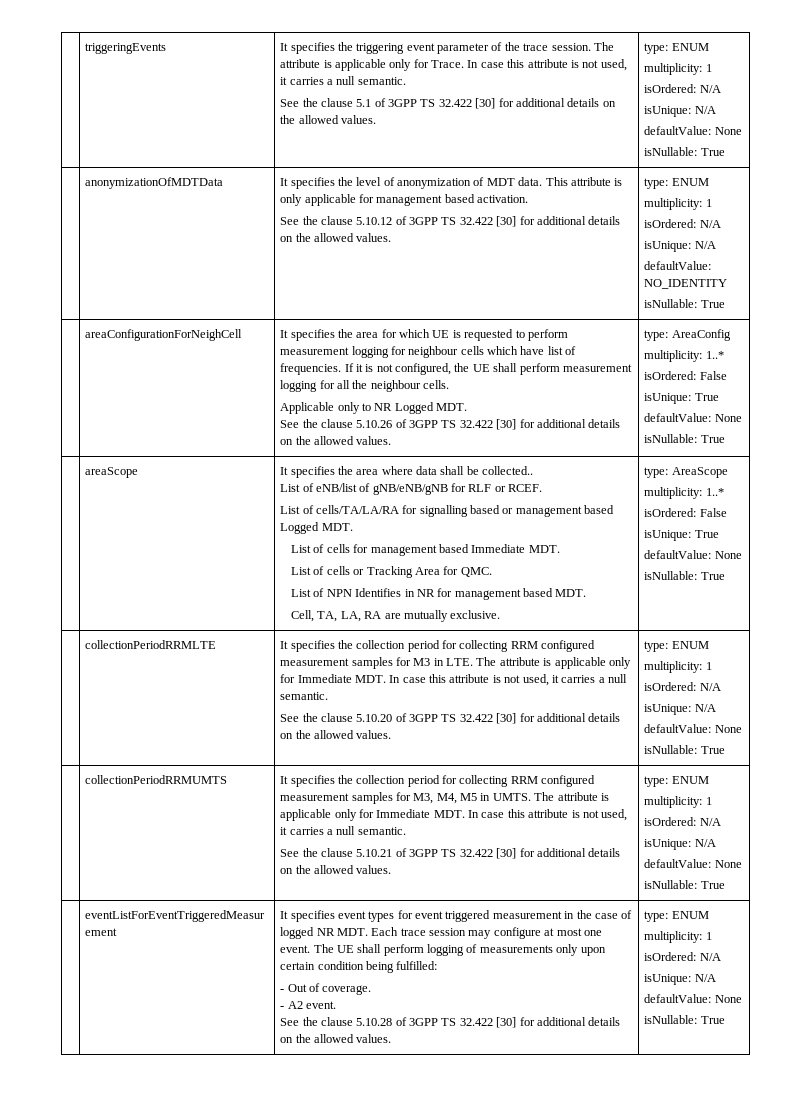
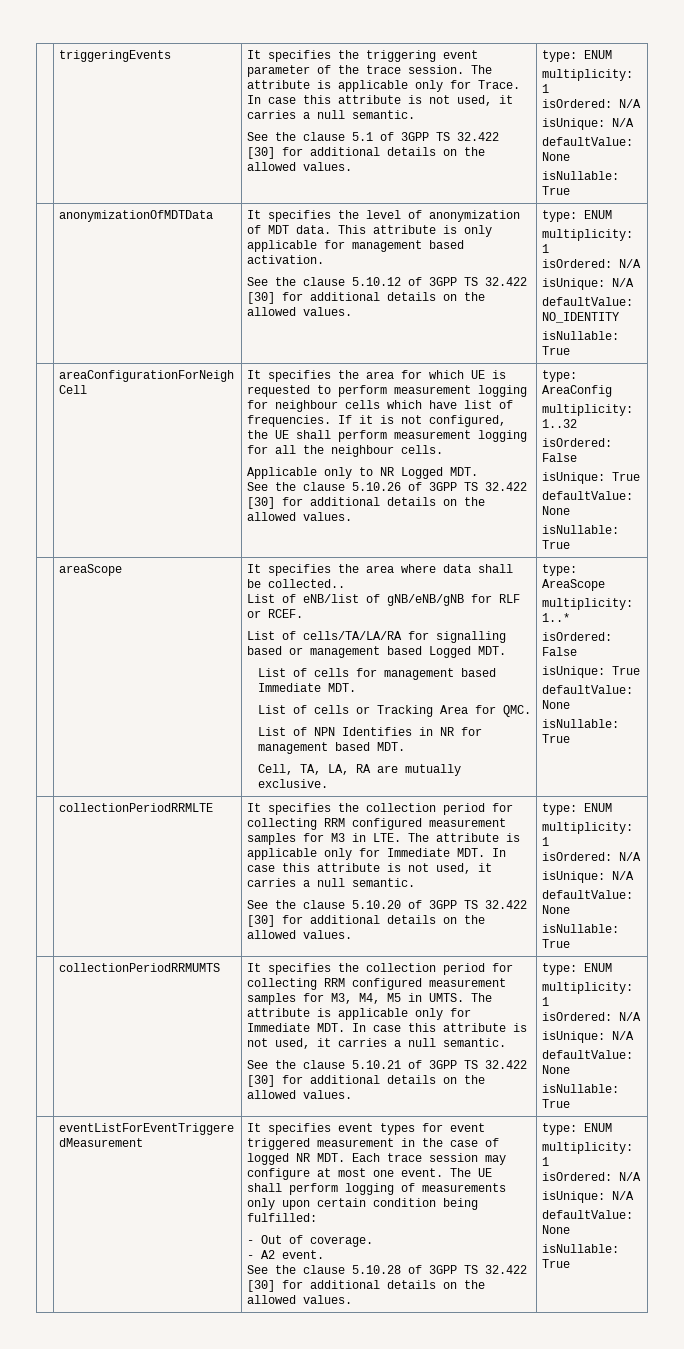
  type: AreaConfig
- multiplicity: 1..*
+ multiplicity: 1..32

